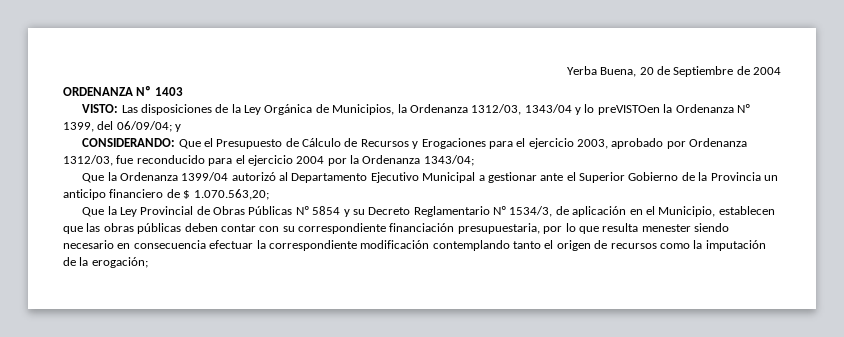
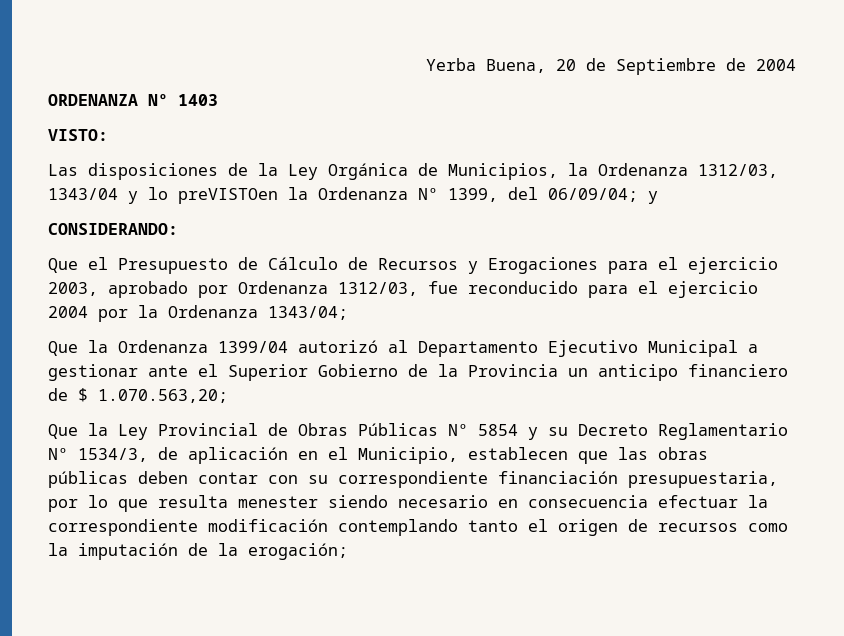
- VISTO: Las disposiciones de la Ley Orgánica de Municipios, la Ordenanza 1312/03, 1343/04 y lo preVISTOen la Ordenanza Nº 1399, del 06/09/04; y
+ VISTO:
+ Las disposiciones de la Ley Orgánica de Municipios, la Ordenanza 1312/03, 1343/04 y lo preVISTOen la Ordenanza Nº 1399, del 06/09/04; y
- CONSIDERANDO: Que el Presupuesto de Cálculo de Recursos y Erogaciones para el ejercicio 2003, aprobado por Ordenanza 1312/03, fue reconducido para el ejercicio 2004 por la Ordenanza 1343/04;
+ CONSIDERANDO:
+ Que el Presupuesto de Cálculo de Recursos y Erogaciones para el ejercicio 2003, aprobado por Ordenanza 1312/03, fue reconducido para el ejercicio 2004 por la Ordenanza 1343/04;

